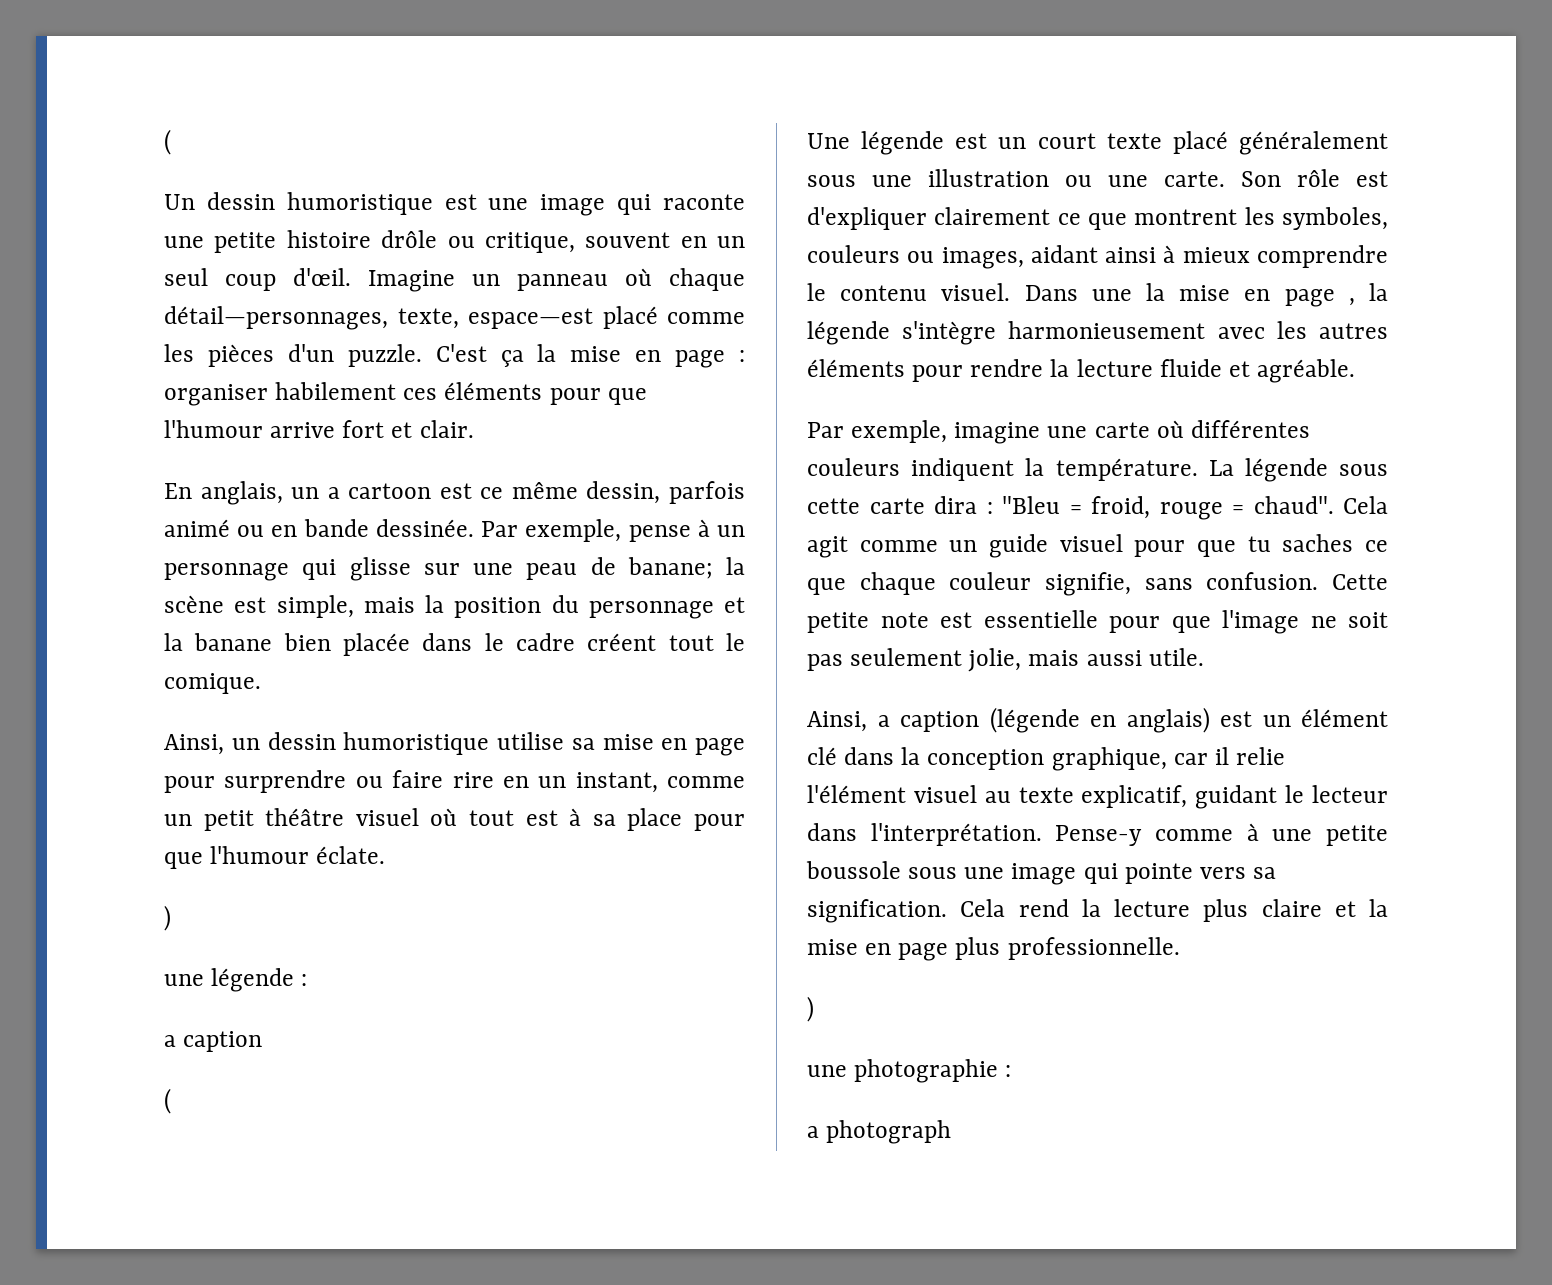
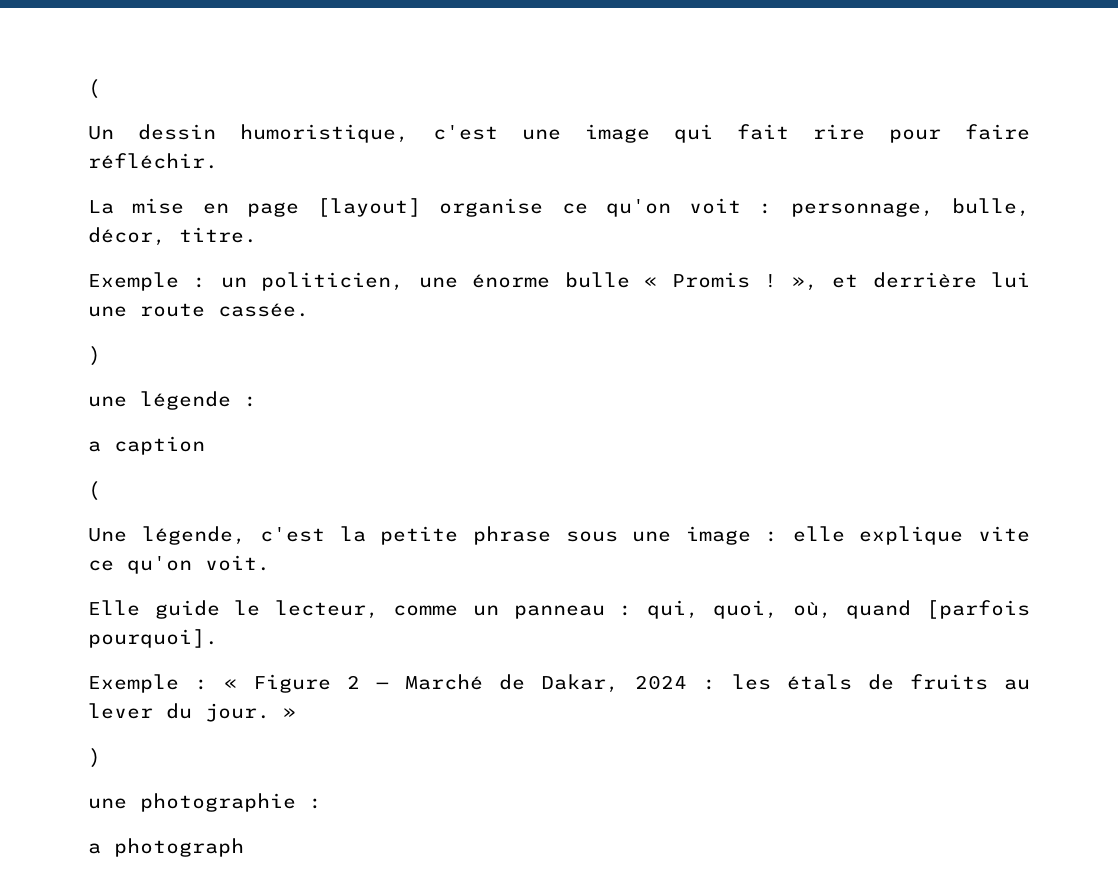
- Un dessin humoristique est une image qui raconte une petite histoire drôle ou critique, souvent en un seul coup d'œil. Imagine un panneau où chaque détail—personnages, texte, espace—est placé comme les pièces d'un puzzle. C'est ça la mise en page : organiser habilement ces éléments pour que l'humour arrive fort et clair.
- En anglais, un a cartoon est ce même dessin, parfois animé ou en bande dessinée. Par exemple, pense à un personnage qui glisse sur une peau de banane; la scène est simple, mais la position du personnage et la banane bien placée dans le cadre créent tout le comique.
- Ainsi, un dessin humoristique utilise sa mise en page pour surprendre ou faire rire en un instant, comme un petit théâtre visuel où tout est à sa place pour que l'humour éclate.
+ Un dessin humoristique, c'est une image qui fait rire pour faire réfléchir.
+ La mise en page [layout] organise ce qu'on voit : personnage, bulle, décor, titre.
+ Exemple : un politicien, une énorme bulle « Promis ! », et derrière lui une route cassée.
- Une légende est un court texte placé généralement sous une illustration ou une carte. Son rôle est d'expliquer clairement ce que montrent les symboles, couleurs ou images, aidant ainsi à mieux comprendre le contenu visuel. Dans une la mise en page , la légende s'intègre harmonieusement avec les autres éléments pour rendre la lecture fluide et agréable.
- Par exemple, imagine une carte où différentes couleurs indiquent la température. La légende sous cette carte dira : "Bleu = froid, rouge = chaud". Cela agit comme un guide visuel pour que tu saches ce que chaque couleur signifie, sans confusion. Cette petite note est essentielle pour que l'image ne soit pas seulement jolie, mais aussi utile.
- Ainsi, a caption (légende en anglais) est un élément clé dans la conception graphique, car il relie l'élément visuel au texte explicatif, guidant le lecteur dans l'interprétation. Pense-y comme à une petite boussole sous une image qui pointe vers sa signification. Cela rend la lecture plus claire et la mise en page plus professionnelle.
+ Une légende, c'est la petite phrase sous une image : elle explique vite ce qu'on voit.
+ Elle guide le lecteur, comme un panneau : qui, quoi, où, quand [parfois pourquoi].
+ Exemple : « Figure 2 — Marché de Dakar, 2024 : les étals de fruits au lever du jour. »

